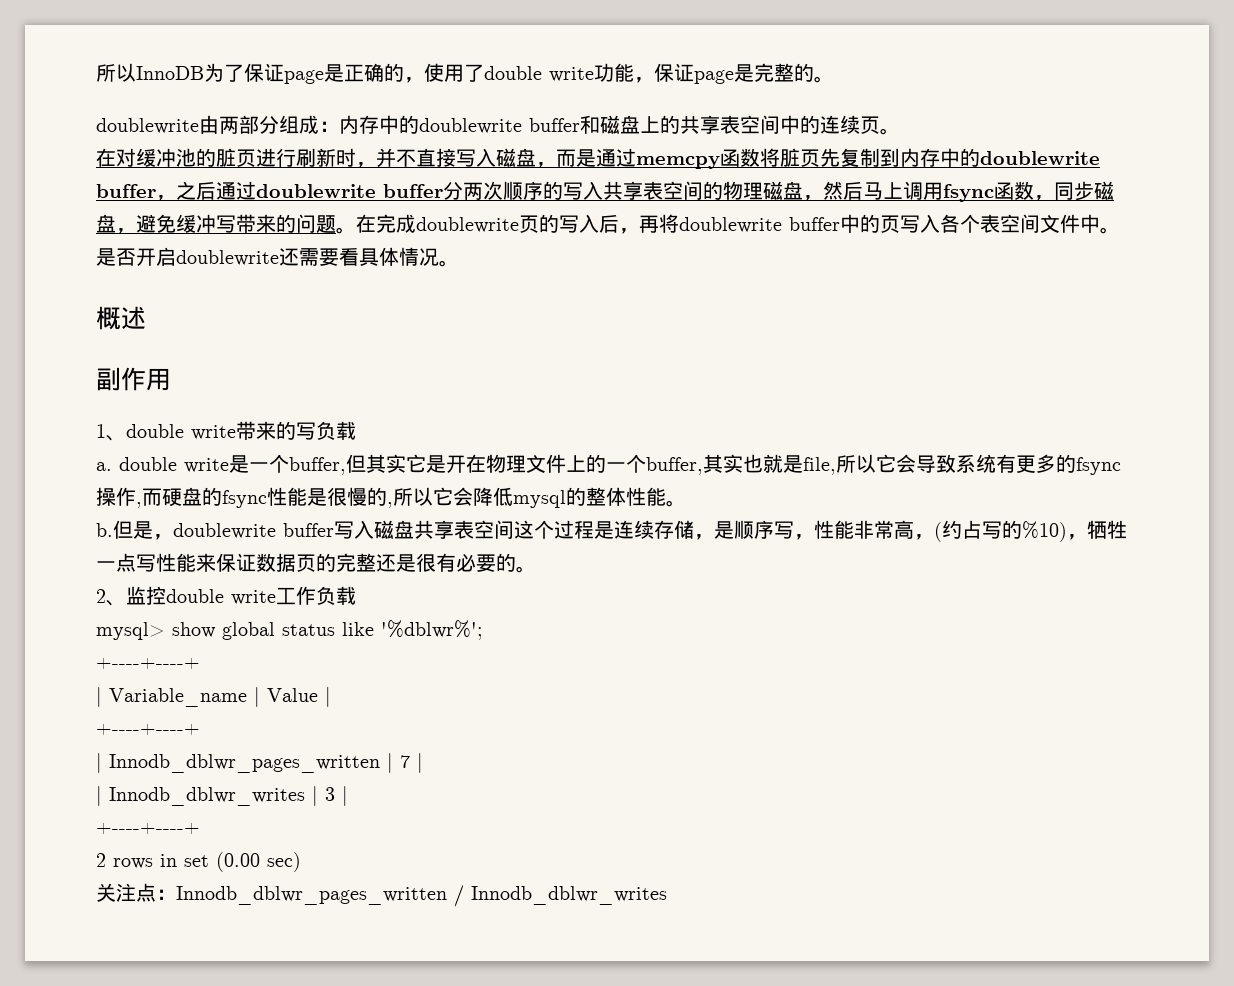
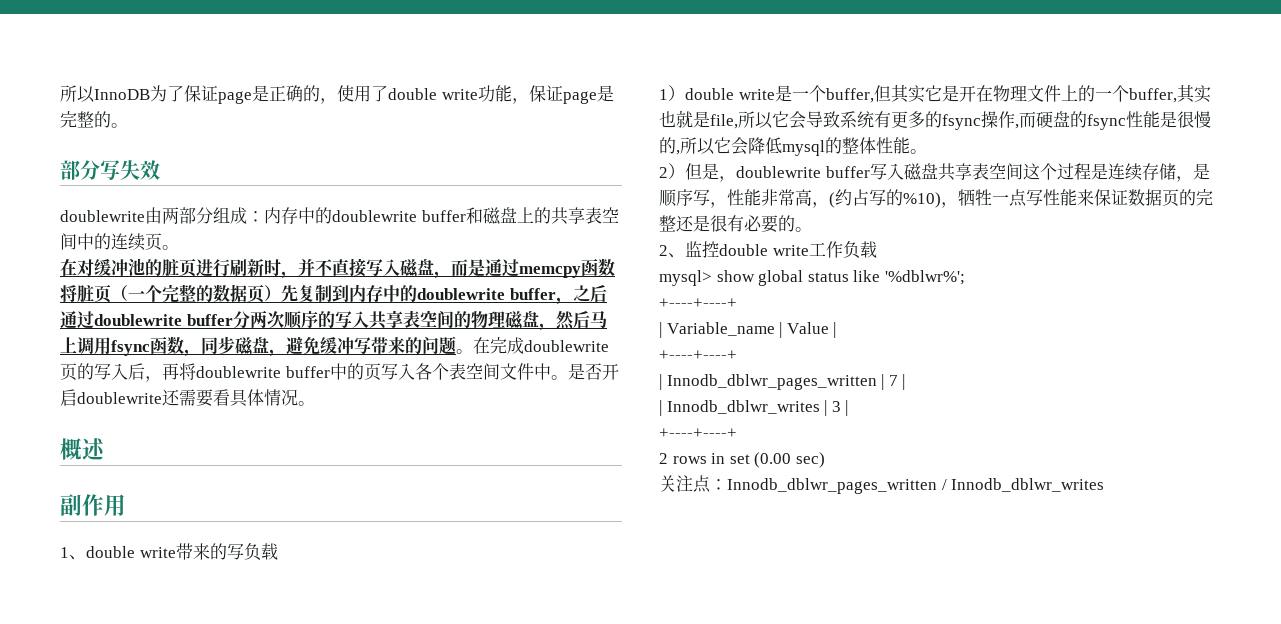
+ 部分写失效
- 在对缓冲池的脏页进行刷新时，并不直接写入磁盘，而是通过memcpy函数将脏页先复制到内存中的doublewrite buffer，之后通过doublewrite buffer分两次顺序的写入共享表空间的物理磁盘，然后马上调用fsync函数，同步磁盘，避免缓冲写带来的问题。
+ 在对缓冲池的脏页进行刷新时，并不直接写入磁盘，而是通过memcpy函数将脏页（一个完整的数据页）先复制到内存中的doublewrite buffer，之后通过doublewrite buffer分两次顺序的写入共享表空间的物理磁盘，然后马上调用fsync函数，同步磁盘，避免缓冲写带来的问题。
- a. double write是一个buffer,但其实它是开在物理文件上的一个buffer,其实也就是file,所以它会导致系统有更多的fsync操作,而硬盘的fsync性能是很慢的,所以它会降低mysql的整体性能。
+ 1）double write是一个buffer,但其实它是开在物理文件上的一个buffer,其实也就是file,所以它会导致系统有更多的fsync操作,而硬盘的fsync性能是很慢的,所以它会降低mysql的整体性能。
- b.但是，doublewrite buffer写入磁盘共享表空间这个过程是连续存储，是顺序写，性能非常高，(约占写的%10)，牺牲一点写性能来保证数据页的完整还是很有必要的。
+ 2）但是，doublewrite buffer写入磁盘共享表空间这个过程是连续存储，是顺序写，性能非常高，(约占写的%10)，牺牲一点写性能来保证数据页的完整还是很有必要的。

